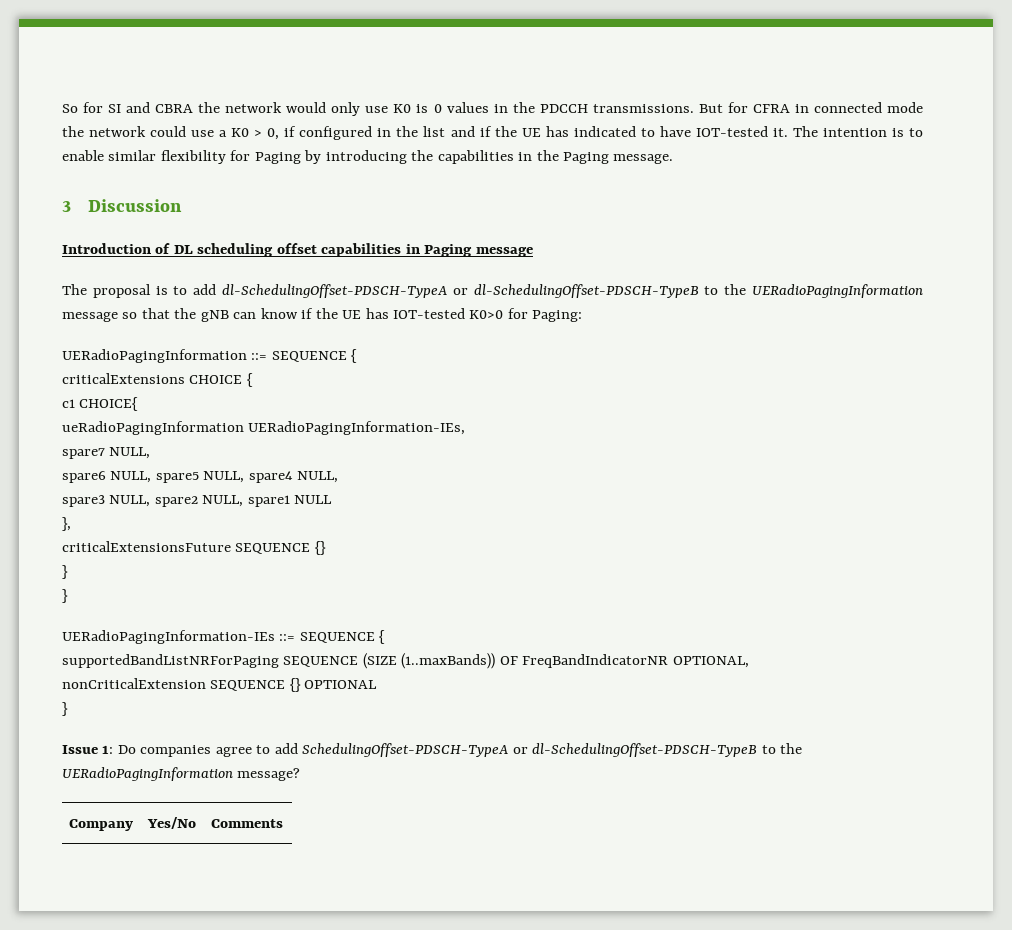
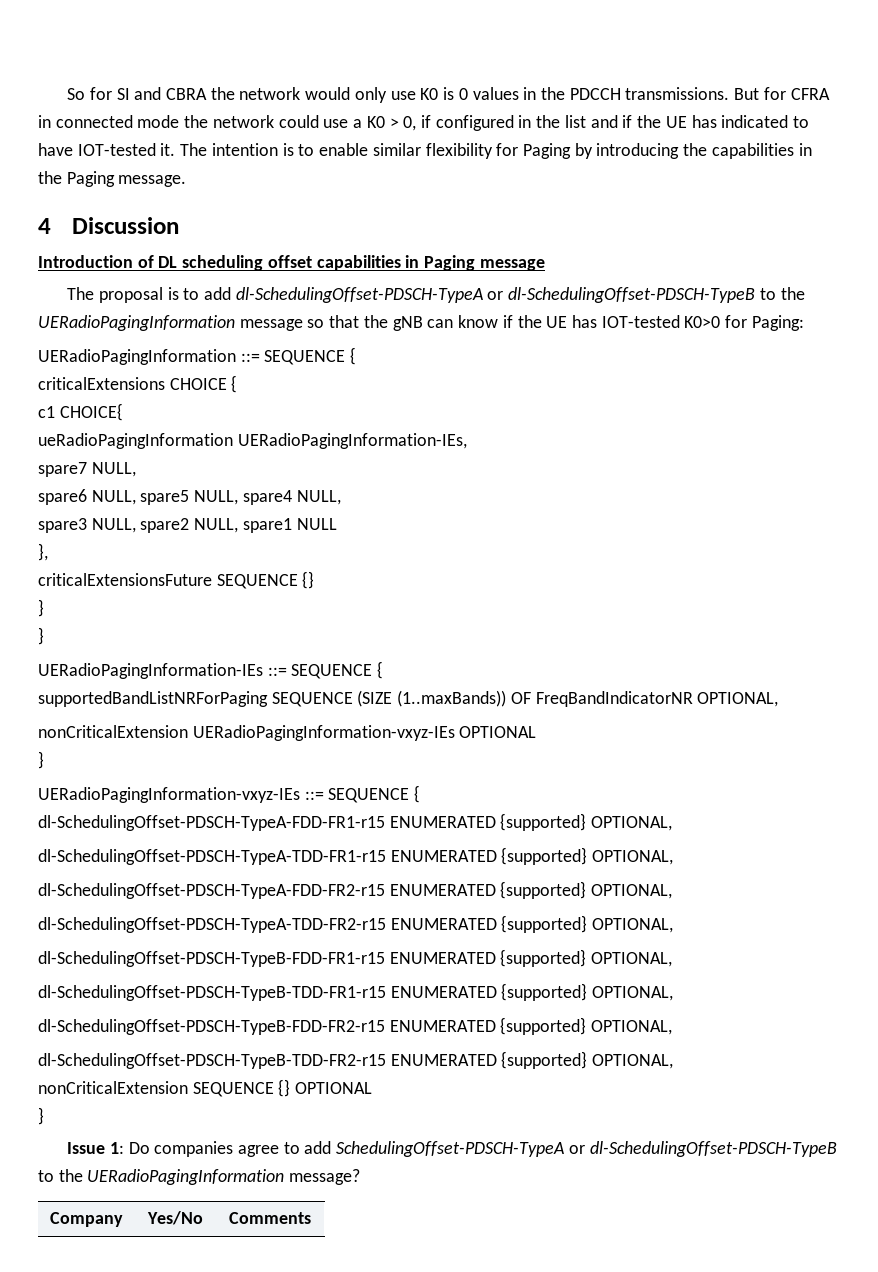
- 3 Discussion
+ 4 Discussion
+ nonCriticalExtension UERadioPagingInformation-vxyz-IEs OPTIONAL
+ }
+ UERadioPagingInformation-vxyz-IEs ::= SEQUENCE {
+ dl-SchedulingOffset-PDSCH-TypeA-FDD-FR1-r15 ENUMERATED {supported} OPTIONAL,
+ dl-SchedulingOffset-PDSCH-TypeA-TDD-FR1-r15 ENUMERATED {supported} OPTIONAL,
+ dl-SchedulingOffset-PDSCH-TypeA-FDD-FR2-r15 ENUMERATED {supported} OPTIONAL,
+ dl-SchedulingOffset-PDSCH-TypeA-TDD-FR2-r15 ENUMERATED {supported} OPTIONAL,
+ dl-SchedulingOffset-PDSCH-TypeB-FDD-FR1-r15 ENUMERATED {supported} OPTIONAL,
+ dl-SchedulingOffset-PDSCH-TypeB-TDD-FR1-r15 ENUMERATED {supported} OPTIONAL,
+ dl-SchedulingOffset-PDSCH-TypeB-FDD-FR2-r15 ENUMERATED {supported} OPTIONAL,
+ dl-SchedulingOffset-PDSCH-TypeB-TDD-FR2-r15 ENUMERATED {supported} OPTIONAL,

